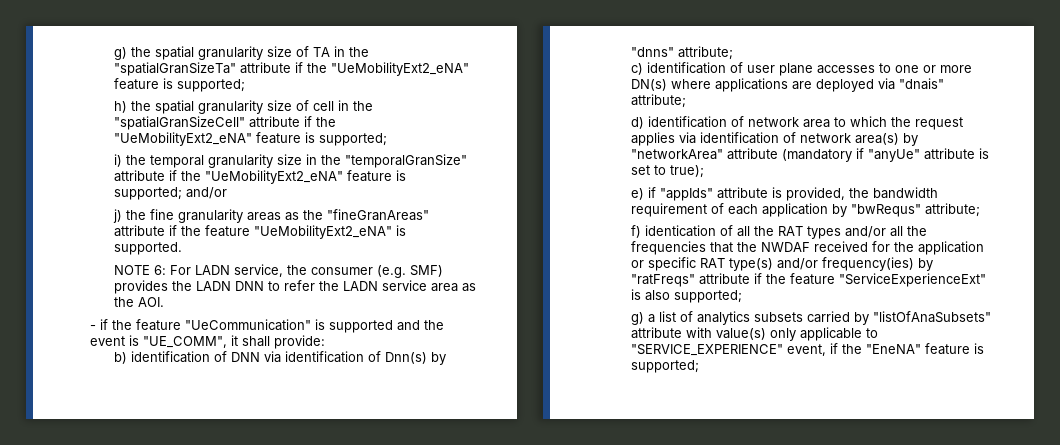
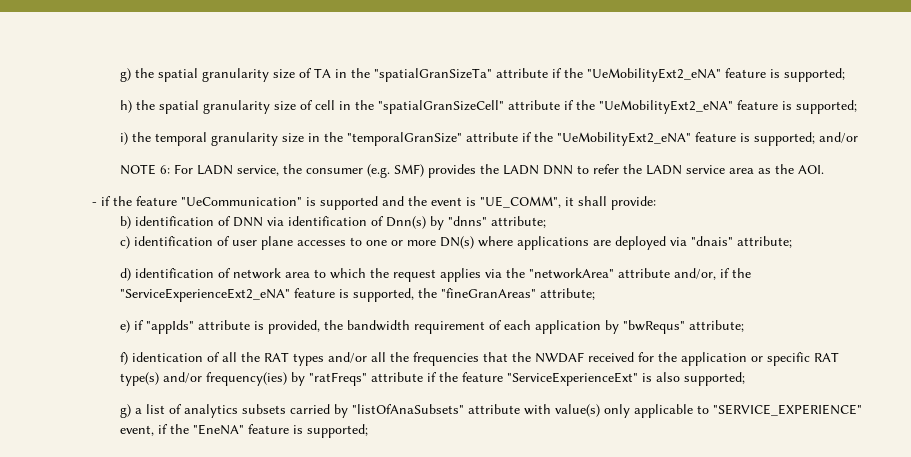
- j) the fine granularity areas as the "fineGranAreas" attribute if the feature "UeMobilityExt2_eNA" is supported.
- d) identification of network area to which the request applies via identification of network area(s) by "networkArea" attribute (mandatory if "anyUe" attribute is set to true);
+ d) identification of network area to which the request applies via the "networkArea" attribute and/or, if the "ServiceExperienceExt2_eNA" feature is supported, the "fineGranAreas" attribute;

